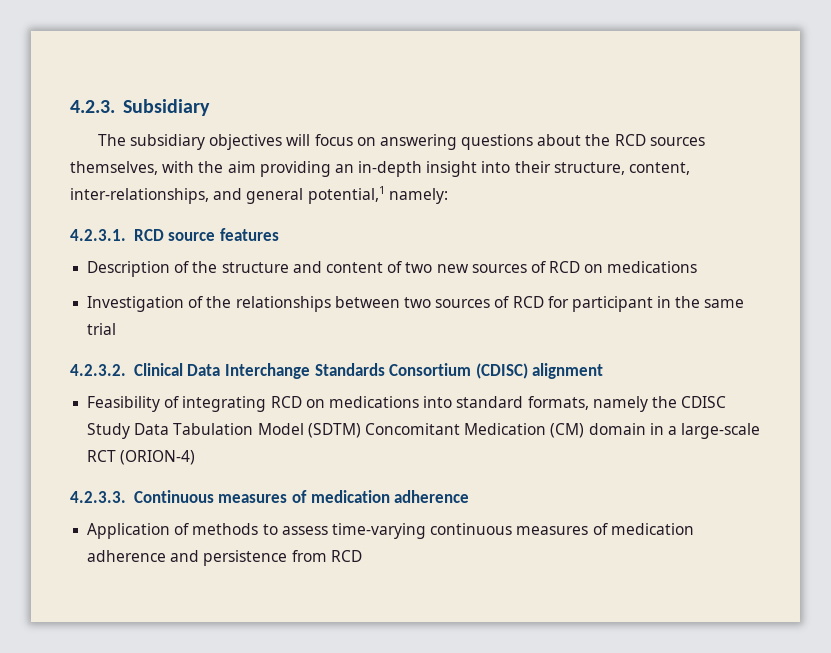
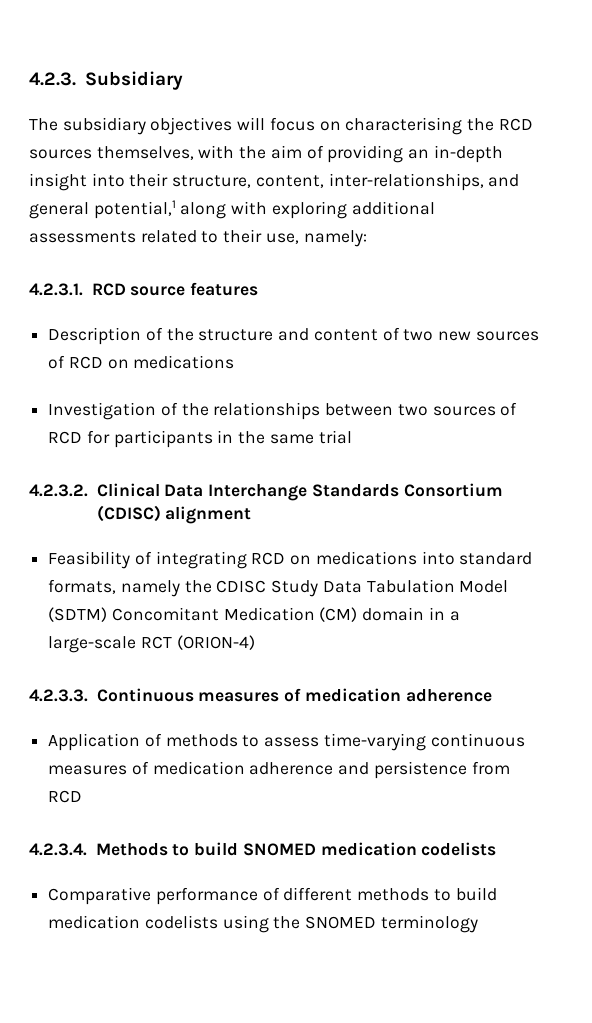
- The subsidiary objectives will focus on answering questions about the RCD sources themselves, with the aim providing an in-depth insight into their structure, content, inter-relationships, and general potential,1 namely:
+ The subsidiary objectives will focus on characterising the RCD sources themselves, with the aim of providing an in-depth insight into their structure, content, inter-relationships, and general potential,1 along with exploring additional assessments related to their use, namely:
- Investigation of the relationships between two sources of RCD for participant in the same trial
+ Investigation of the relationships between two sources of RCD for participants in the same trial
+ 4.2.3.4. Methods to build SNOMED medication codelists
+ Comparative performance of different methods to build medication codelists using the SNOMED terminology

